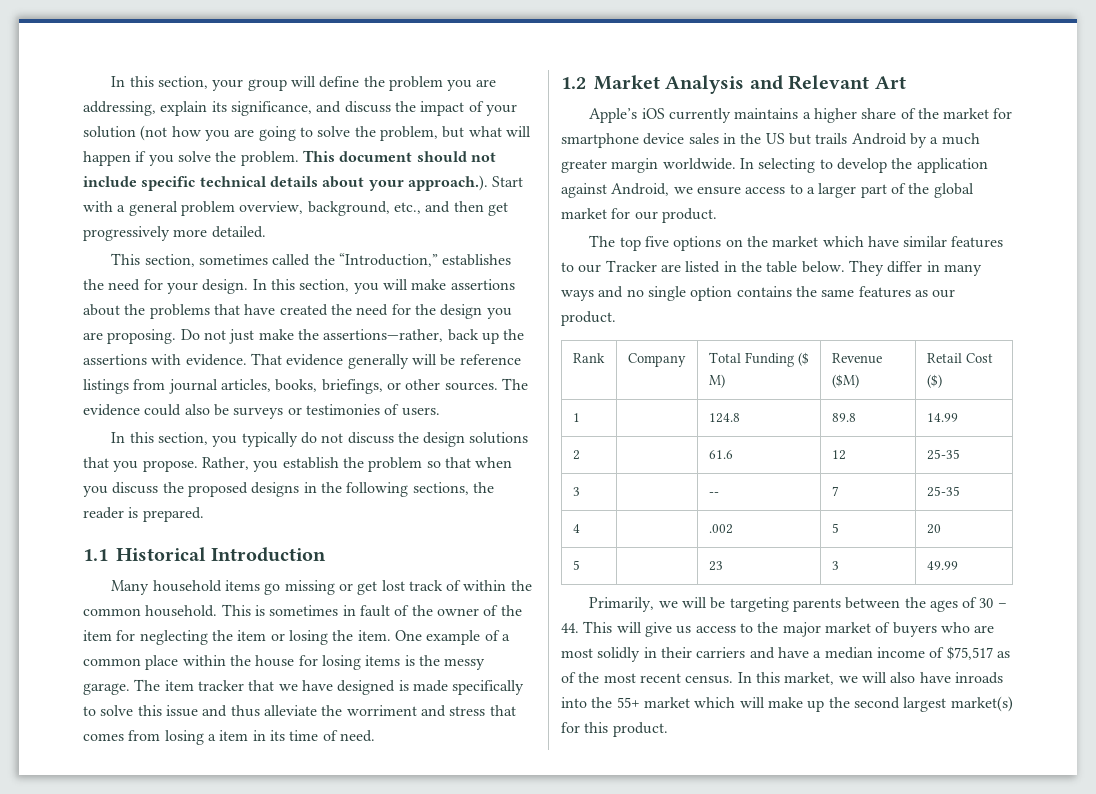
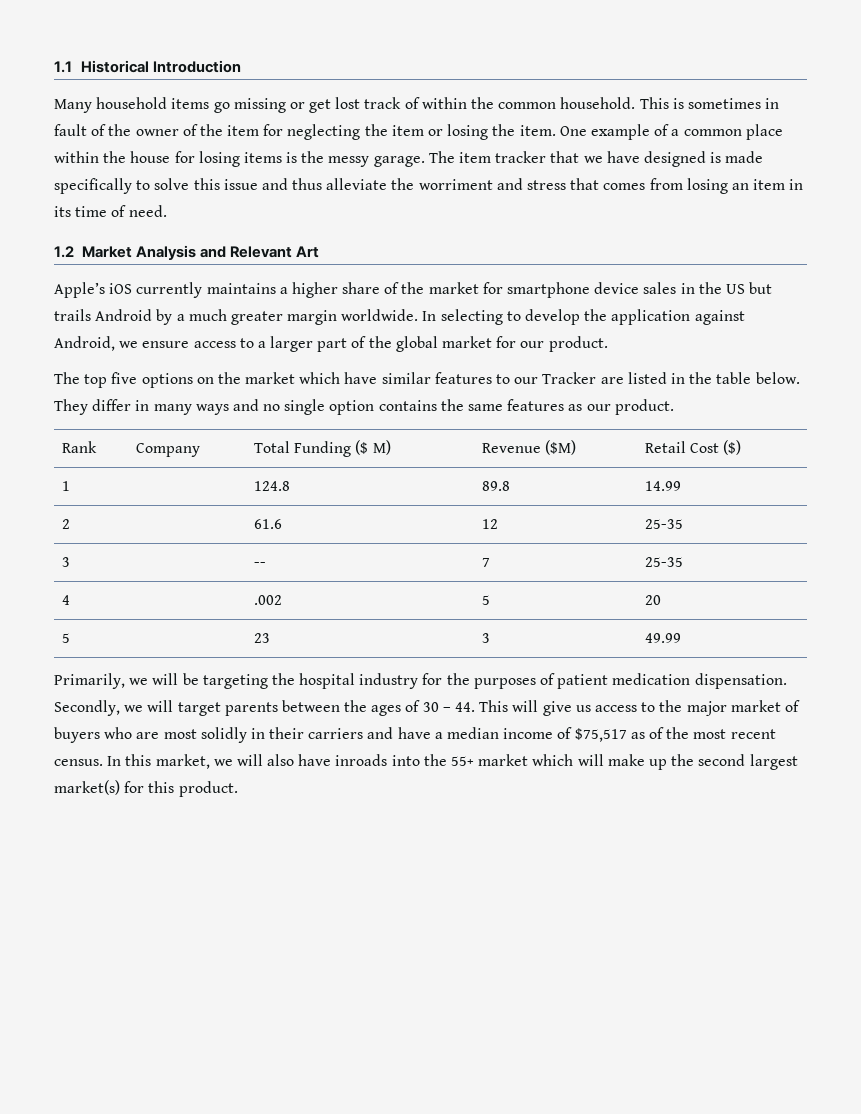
- In this section, your group will define the problem you are addressing, explain its significance, and discuss the impact of your solution (not how you are going to solve the problem, but what will happen if you solve the problem. This document should not include specific technical details about your approach.). Start with a general problem overview, background, etc., and then get progressively more detailed.
- This section, sometimes called the “Introduction,” establishes the need for your design. In this section, you will make assertions about the problems that have created the need for the design you are proposing. Do not just make the assertions—rather, back up the assertions with evidence. That evidence generally will be reference listings from journal articles, books, briefings, or other sources. The evidence could also be surveys or testimonies of users.
- In this section, you typically do not discuss the design solutions that you propose. Rather, you establish the problem so that when you discuss the proposed designs in the following sections, the reader is prepared.
- The item tracker that we have designed is made specifically to solve this issue and thus alleviate the worriment and stress that comes from losing a item in its time of need.
+ The item tracker that we have designed is made specifically to solve this issue and thus alleviate the worriment and stress that comes from losing an item in its time of need.
- Primarily, we will be targeting parents between the ages of 30 – 44. This will give us access to the major market of buyers who are most solidly in their carriers and have a median income of $75,517 as of the most recent census.
+ Primarily, we will be targeting the hospital industry for the purposes of patient medication dispensation. Secondly, we will target parents between the ages of 30 – 44. This will give us access to the major market of buyers who are most solidly in their carriers and have a median income of $75,517 as of the most recent census.

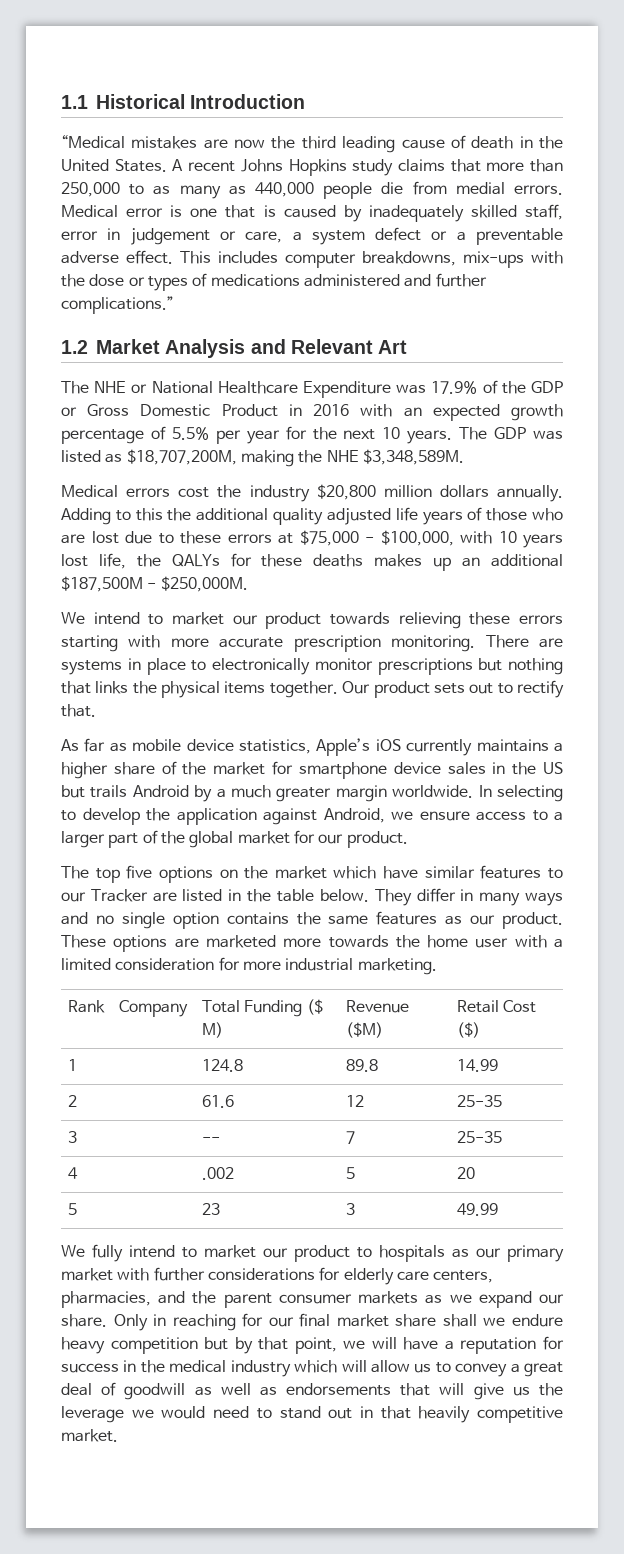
- Many household items go missing or get lost track of within the common household. This is sometimes in fault of the owner of the item for neglecting the item or losing the item. One example of a common place within the house for losing items is the messy garage. The item tracker that we have designed is made specifically to solve this issue and thus alleviate the worriment and stress that comes from losing an item in its time of need.
+ “Medical mistakes are now the third leading cause of death in the United States. A recent Johns Hopkins study claims that more than 250,000 to as many as 440,000 people die from medial errors. Medical error is one that is caused by inadequately skilled staff, error in judgement or care, a system defect or a preventable adverse effect. This includes computer breakdowns, mix-ups with the dose or types of medications administered and further complications.”
- Apple’s iOS currently maintains a higher share of the market for smartphone device sales in the US but trails Android by a much greater margin worldwide.
+ The NHE or National Healthcare Expenditure was 17.9% of the GDP or Gross Domestic Product in 2016 with an expected growth percentage of 5.5% per year for the next 10 years. The GDP was listed as $18,707,200M, making the NHE $3,348,589M.
+ Medical errors cost the industry $20,800 million dollars annually. Adding to this the additional quality adjusted life years of those who are lost due to these errors at $75,000 - $100,000, with 10 years lost life, the QALYs for these deaths makes up an additional $187,500M - $250,000M.
+ We intend to market our product towards relieving these errors starting with more accurate prescription monitoring. There are systems in place to electronically monitor prescriptions but nothing that links the physical items together. Our product sets out to rectify that.
+ As far as mobile device statistics, Apple’s iOS currently maintains a higher share of the market for smartphone device sales in the US but trails Android by a much greater margin worldwide.
+ These options are marketed more towards the home user with a limited consideration for more industrial marketing.
- Primarily, we will be targeting the hospital industry for the purposes of patient medication dispensation. Secondly, we will target parents between the ages of 30 – 44. This will give us access to the major market of buyers who are most solidly in their carriers and have a median income of $75,517 as of the most recent census. In this market, we will also have inroads into the 55+ market which will make up the second largest market(s) for this product.
+ We fully intend to market our product to hospitals as our primary market with further considerations for elderly care centers, pharmacies, and the parent consumer markets as we expand our share. Only in reaching for our final market share shall we endure heavy competition but by that point, we will have a reputation for success in the medical industry which will allow us to convey a great deal of goodwill as well as endorsements that will give us the leverage we would need to stand out in that heavily competitive market.

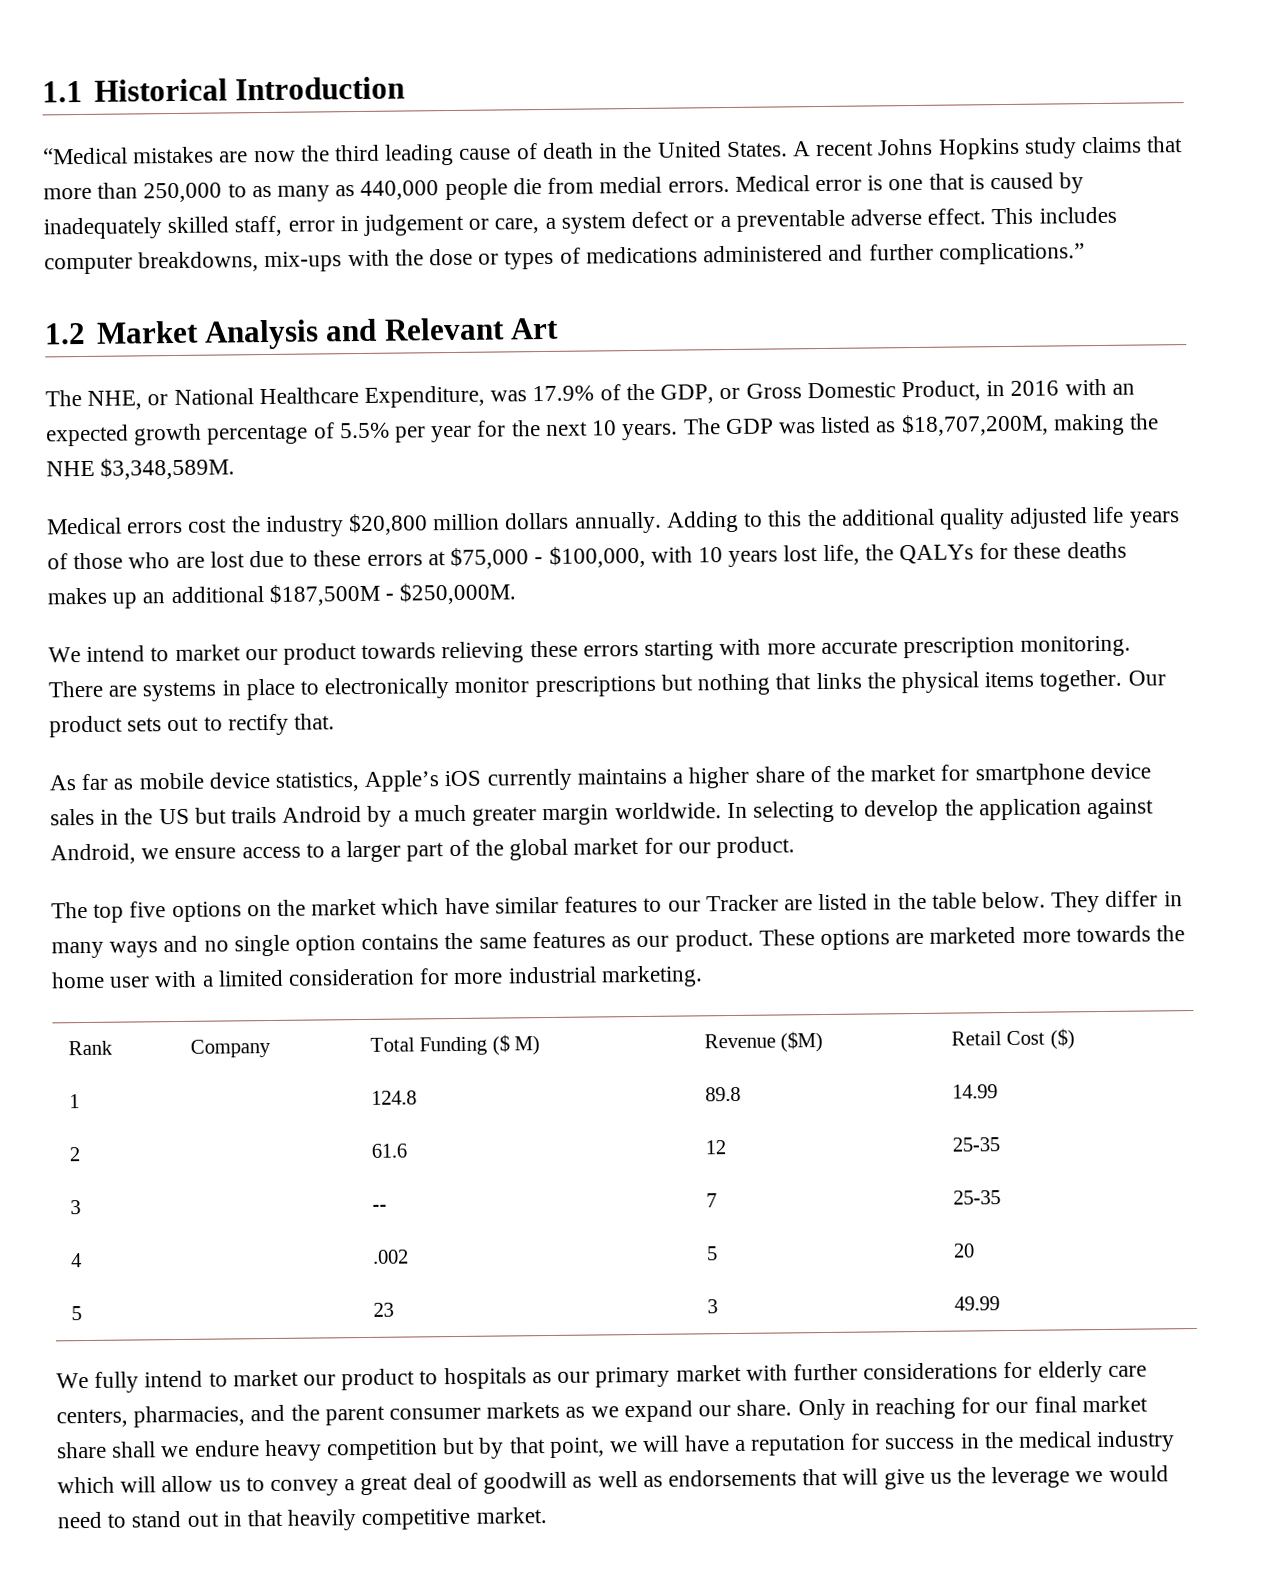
- The NHE or National Healthcare Expenditure was 17.9% of the GDP or Gross Domestic Product in 2016 with an expected growth percentage of 5.5% per year for the next 10 years.
+ The NHE, or National Healthcare Expenditure, was 17.9% of the GDP, or Gross Domestic Product, in 2016 with an expected growth percentage of 5.5% per year for the next 10 years.

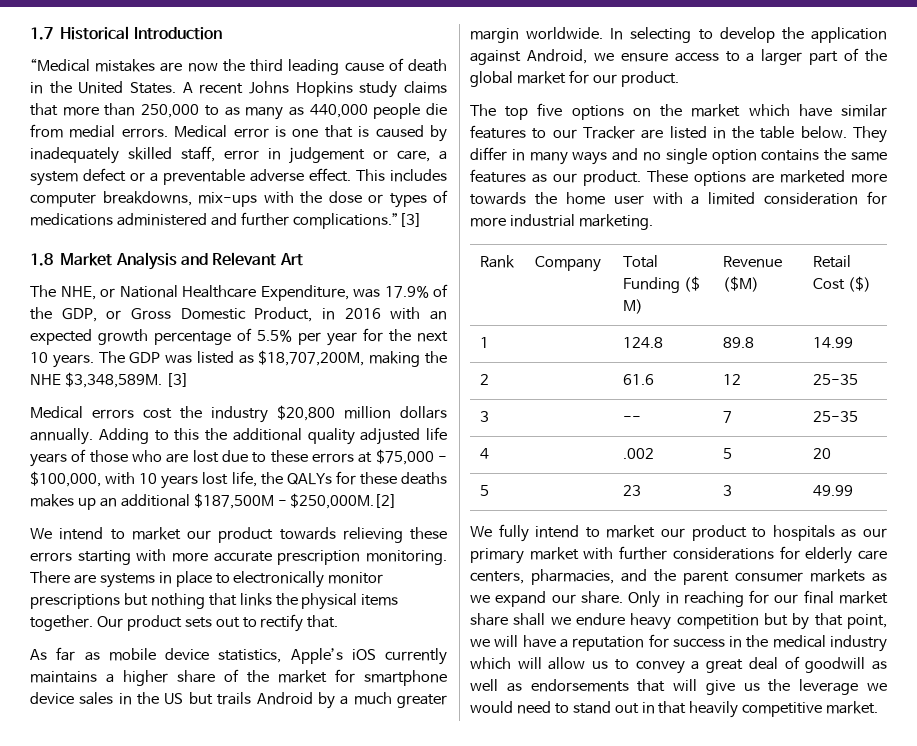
- 1.1 Historical Introduction
+ 1.7 Historical Introduction
- This includes computer breakdowns, mix-ups with the dose or types of medications administered and further complications.”
- 1.2 Market Analysis and Relevant Art
+ This includes computer breakdowns, mix-ups with the dose or types of medications administered and further complications.”[3]
+ 1.8 Market Analysis and Relevant Art
+ [3]
- Adding to this the additional quality adjusted life years of those who are lost due to these errors at $75,000 - $100,000, with 10 years lost life, the QALYs for these deaths makes up an additional $187,500M - $250,000M.
+ Adding to this the additional quality adjusted life years of those who are lost due to these errors at $75,000 - $100,000, with 10 years lost life, the QALYs for these deaths makes up an additional $187,500M - $250,000M.[2]

